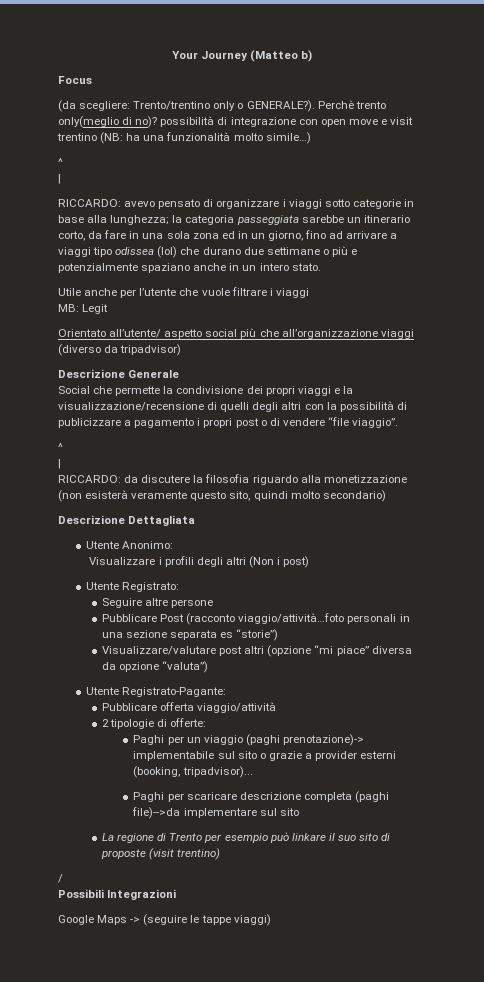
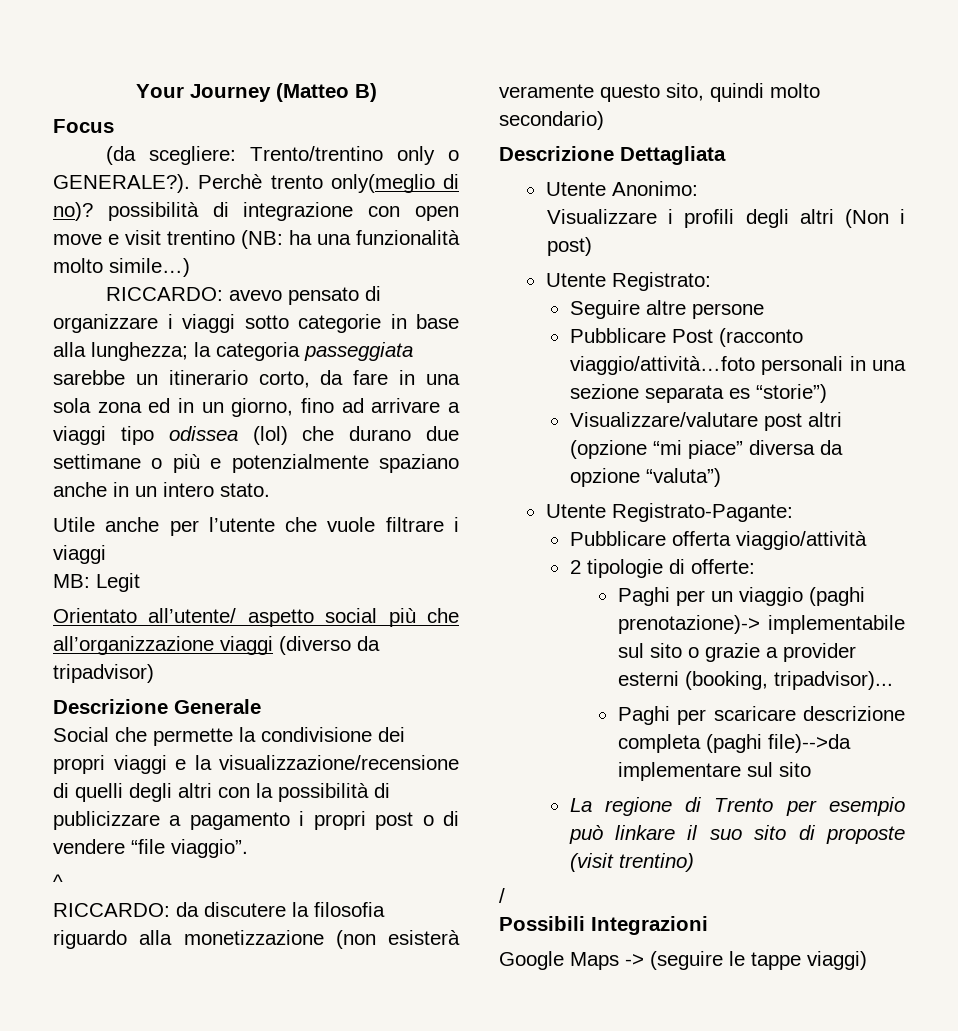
- Your Journey (Matteo b)
+ Your Journey (Matteo B)
  Perchè trento only(meglio di no)? possibilità di integrazione con open move e visit trentino (NB: ha una funzionalità molto simile…)
- ^
- |
  Social che permette la condivisione dei propri viaggi e la visualizzazione/recensione di quelli degli altri con la possibilità di publicizzare a pagamento i propri post o di vendere “file viaggio”.
  ^
- |

